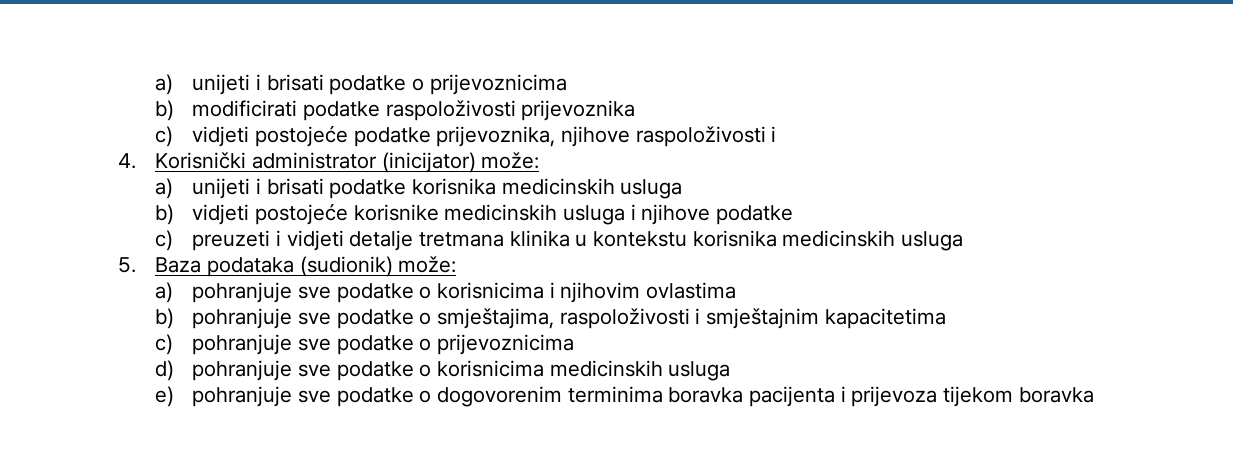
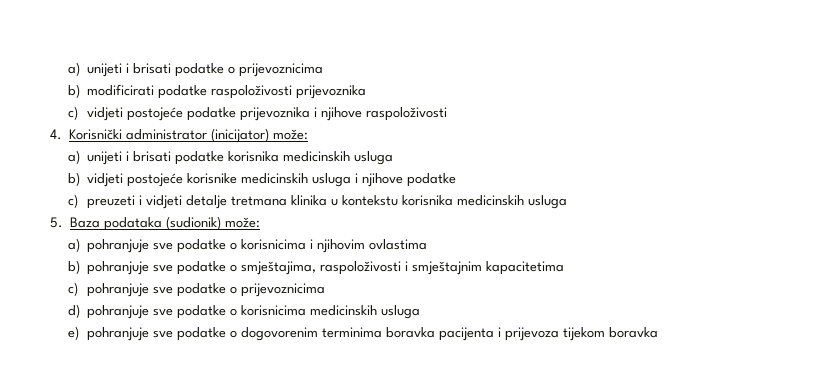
- c) vidjeti postojeće podatke prijevoznika, njihove raspoloživosti i
+ c) vidjeti postojeće podatke prijevoznika i njihove raspoloživosti

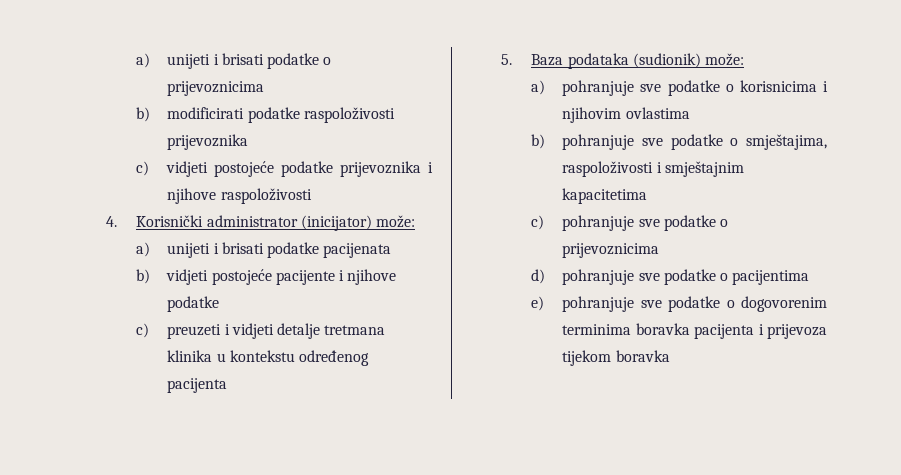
- a) unijeti i brisati podatke korisnika medicinskih usluga
+ a) unijeti i brisati podatke pacijenata
- b) vidjeti postojeće korisnike medicinskih usluga i njihove podatke
+ b) vidjeti postojeće pacijente i njihove podatke
- c) preuzeti i vidjeti detalje tretmana klinika u kontekstu korisnika medicinskih usluga
+ c) preuzeti i vidjeti detalje tretmana klinika u kontekstu određenog pacijenta
- d) pohranjuje sve podatke o korisnicima medicinskih usluga
+ d) pohranjuje sve podatke o pacijentima

